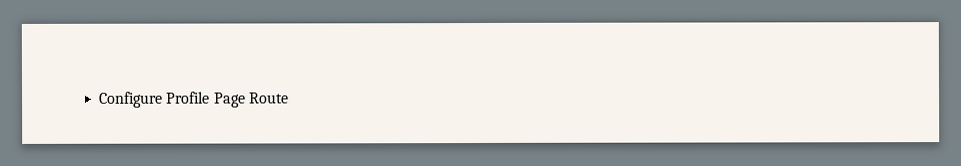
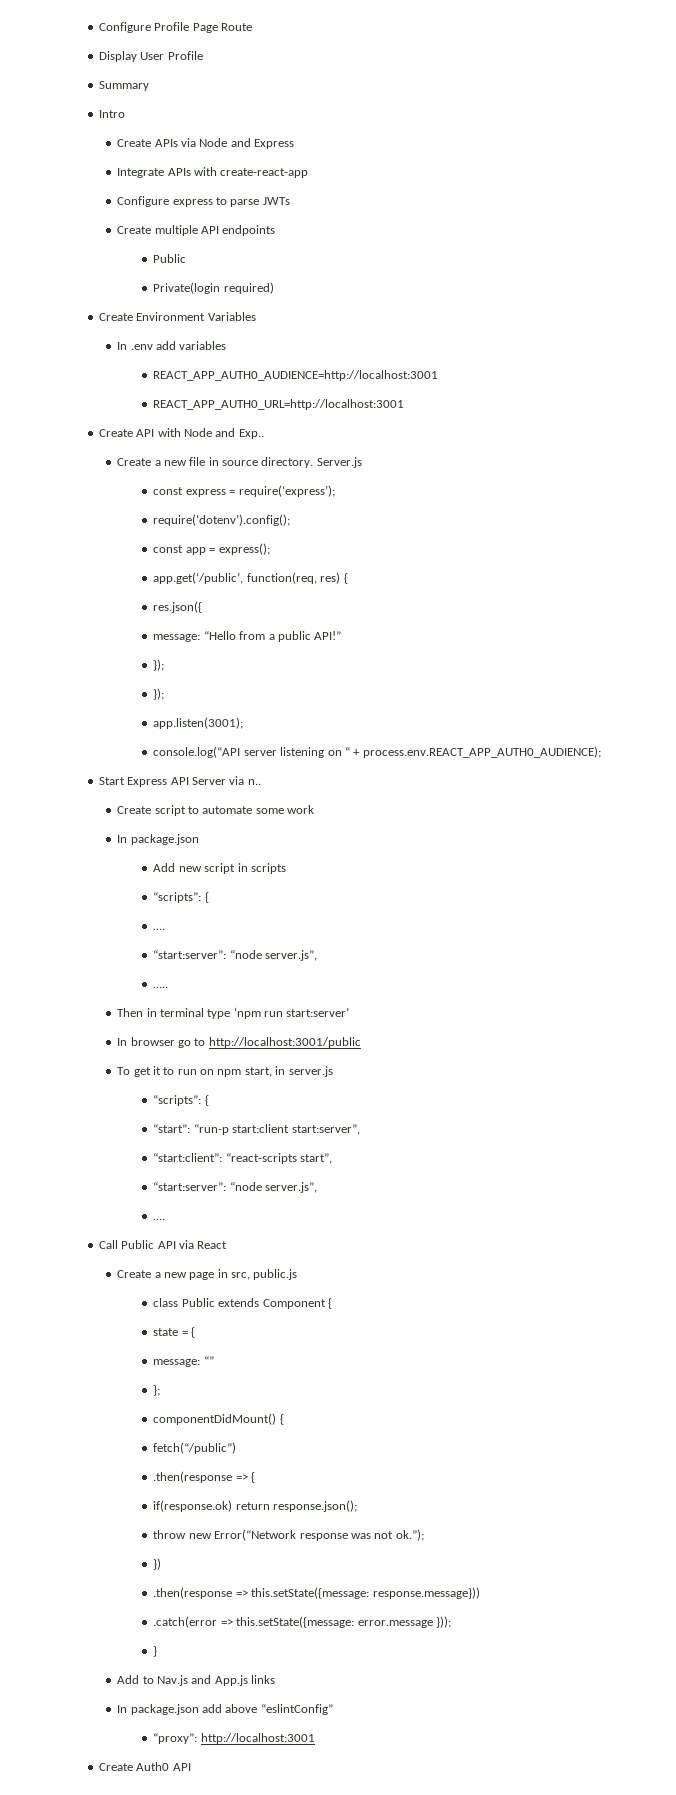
+ Display User Profile
+ Summary
+ Intro
+ Create APIs via Node and Express
+ Integrate APIs with create-react-app
+ Configure express to parse JWTs
+ Create multiple API endpoints
+ Public
+ Private(login required)
+ Create Environment Variables
+ In .env add variables
+ REACT_APP_AUTH0_AUDIENCE=http://localhost:3001
+ REACT_APP_AUTH0_URL=http://localhost:3001
+ Create API with Node and Exp..
+ Create a new file in source directory. Server.js
+ const express = require(‘express’);
+ require(‘dotenv’).config();
+ const app = express();
+ app.get(‘/public’, function(req, res) {
+ res.json({
+ message: “Hello from a public API!”
+ });
+ });
+ app.listen(3001);
+ console.log(“API server listening on “ + process.env.REACT_APP_AUTH0_AUDIENCE);
+ Start Express API Server via n..
+ Create script to automate some work
+ In package.json
+ Add new script in scripts
+ “scripts”: {
+ ….
+ “start:server”: “node server.js”,
+ …..
+ Then in terminal type ‘npm run start:server’
+ In browser go to http://localhost:3001/public
+ To get it to run on npm start, in server.js
+ “scripts”: {
+ “start”: “run-p start:client start:server”,
+ “start:client”: “react-scripts start”,
+ “start:server”: “node server.js”,
+ ….
+ Call Public API via React
+ Create a new page in src, public.js
+ class Public extends Component {
+ state = {
+ message: “”
+ };
+ componentDidMount() {
+ fetch(“/public”)
+ .then(response => {
+ if(response.ok) return response.json();
+ throw new Error(“Network response was not ok.”);
+ })
+ .then(response => this.setState({message: response.message}))
+ .catch(error => this.setState({message: error.message }));
+ }
+ Add to Nav.js and App.js links
+ In package.json add above “eslintConfig”
+ “proxy”: http://localhost:3001
+ Create Auth0 API

